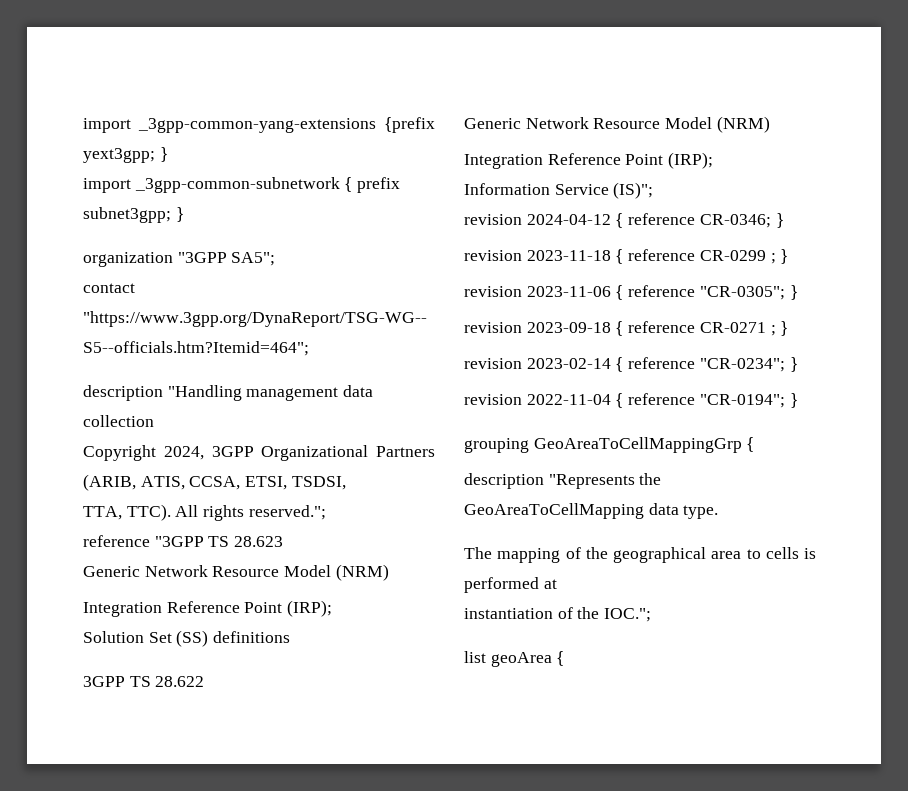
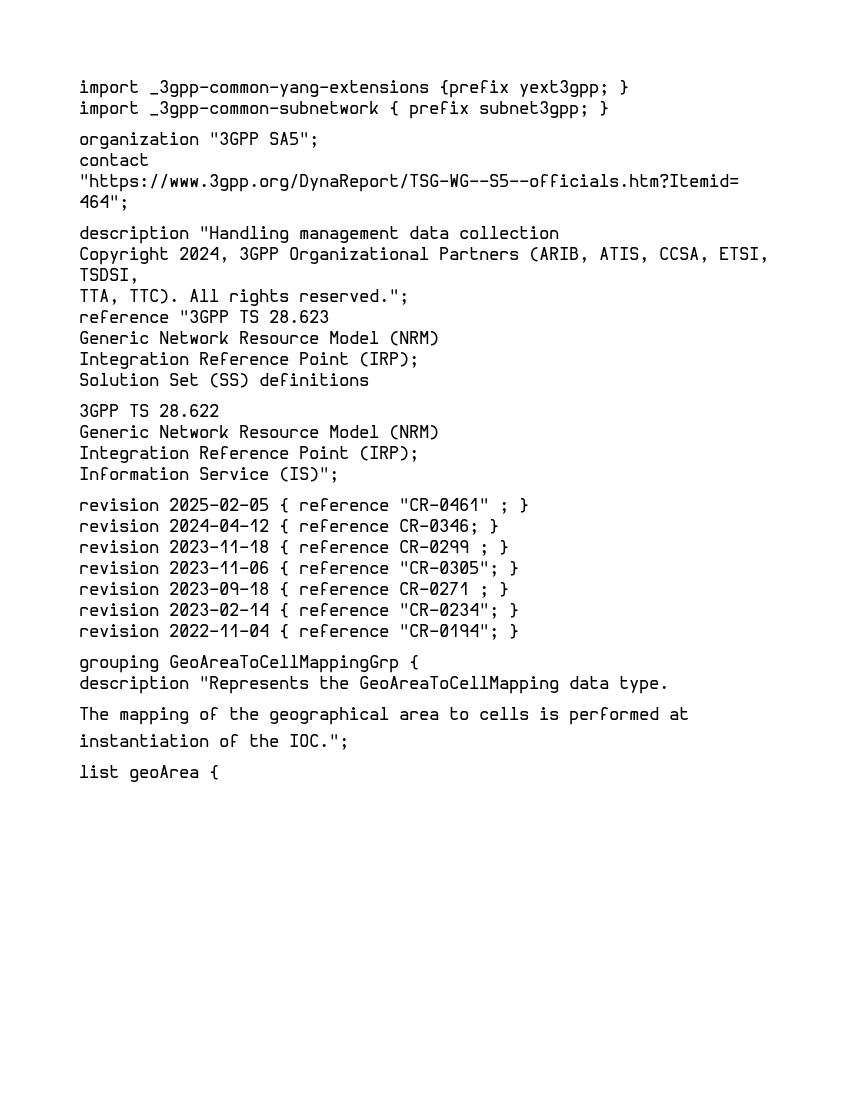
+ revision 2025-02-05 { reference "CR-0461" ; }

